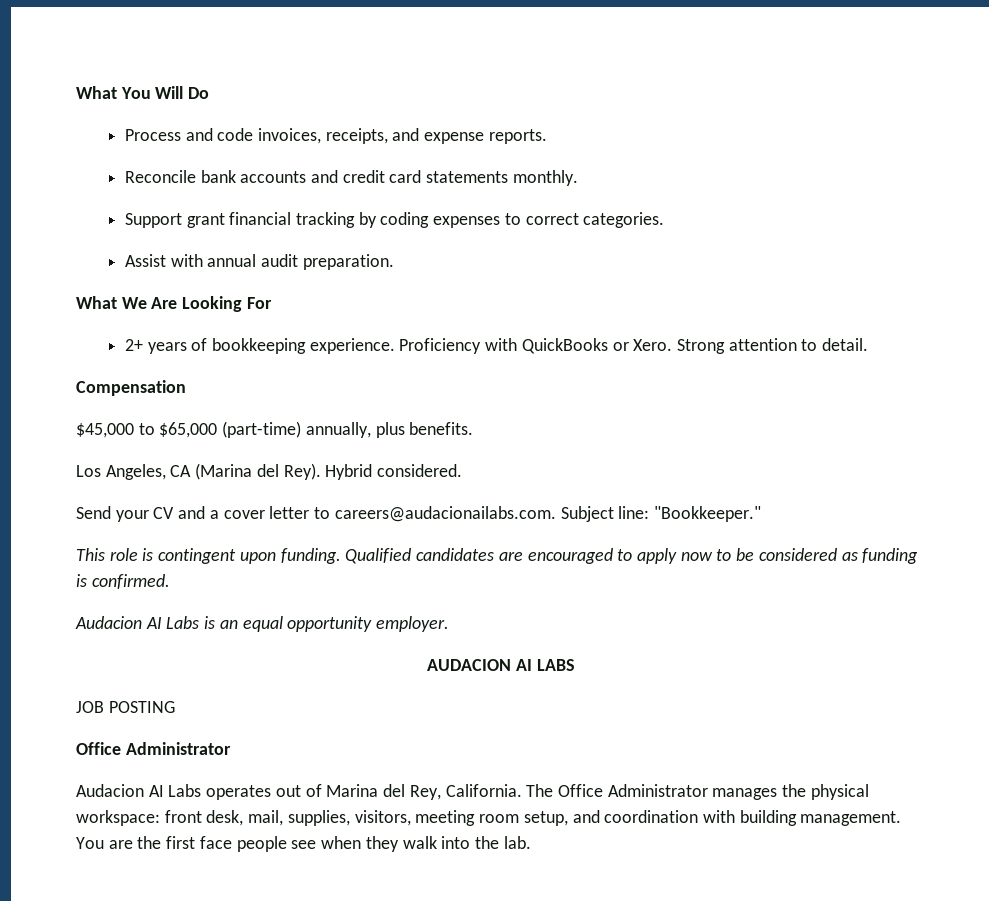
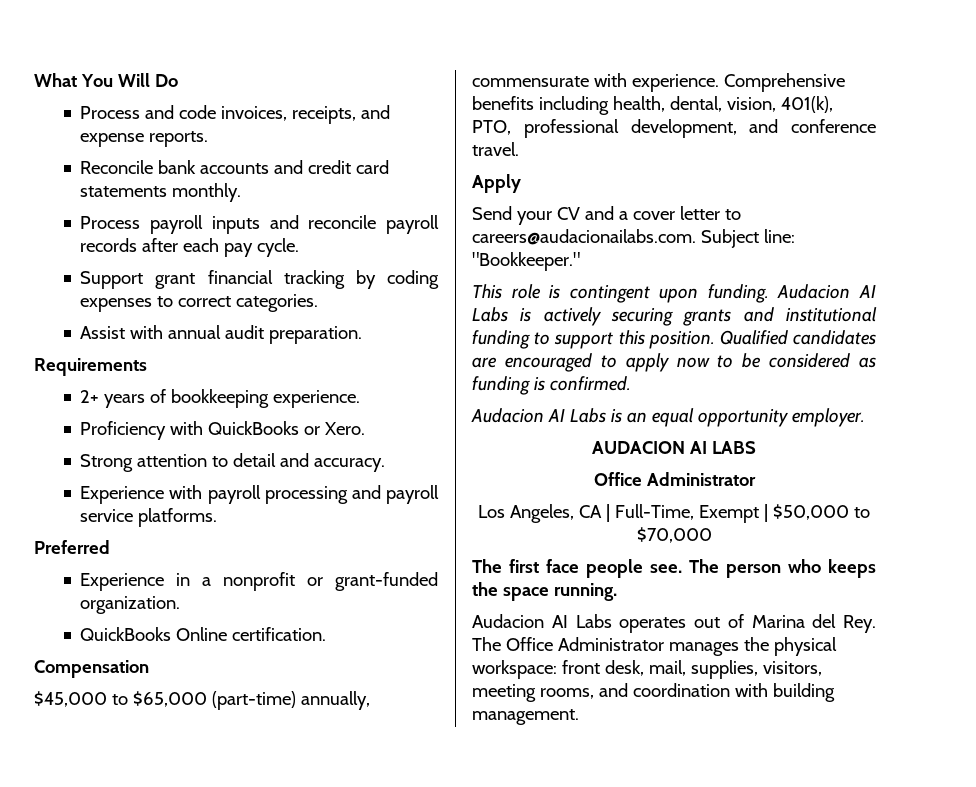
+ Process payroll inputs and reconcile payroll records after each pay cycle.
- What We Are Looking For
+ Requirements
- 2+ years of bookkeeping experience. Proficiency with QuickBooks or Xero. Strong attention to detail.
+ 2+ years of bookkeeping experience.
+ Proficiency with QuickBooks or Xero.
+ Strong attention to detail and accuracy.
+ Experience with payroll processing and payroll service platforms.
+ Preferred
+ Experience in a nonprofit or grant-funded organization.
+ QuickBooks Online certification.
- $45,000 to $65,000 (part-time) annually, plus benefits.
- Los Angeles, CA (Marina del Rey). Hybrid considered.
+ $45,000 to $65,000 (part-time) annually, commensurate with experience. Comprehensive benefits including health, dental, vision, 401(k), PTO, professional development, and conference travel.
+ Apply
+ Audacion AI Labs is actively securing grants and institutional funding to support this position.
  AUDACION AI LABS
- JOB POSTING
  Office Administrator
+ Los Angeles, CA | Full-Time, Exempt | $50,000 to $70,000
+ The first face people see. The person who keeps the space running.
- Audacion AI Labs operates out of Marina del Rey, California. The Office Administrator manages the physical workspace: front desk, mail, supplies, visitors, meeting room setup, and coordination with building management. You are the first face people see when they walk into the lab.
+ Audacion AI Labs operates out of Marina del Rey. The Office Administrator manages the physical workspace: front desk, mail, supplies, visitors, meeting rooms, and coordination with building management.

